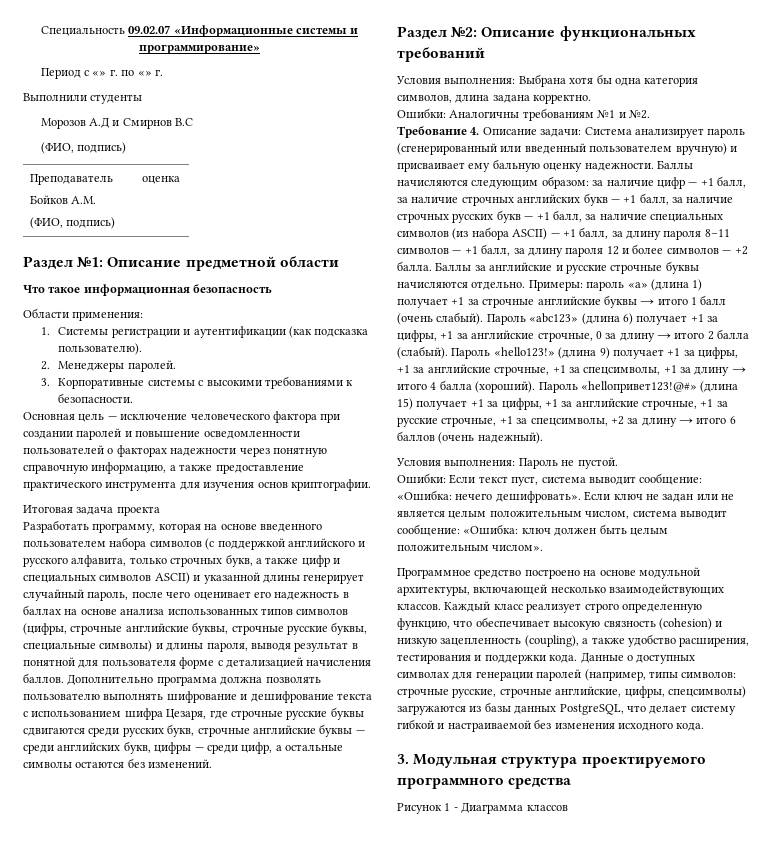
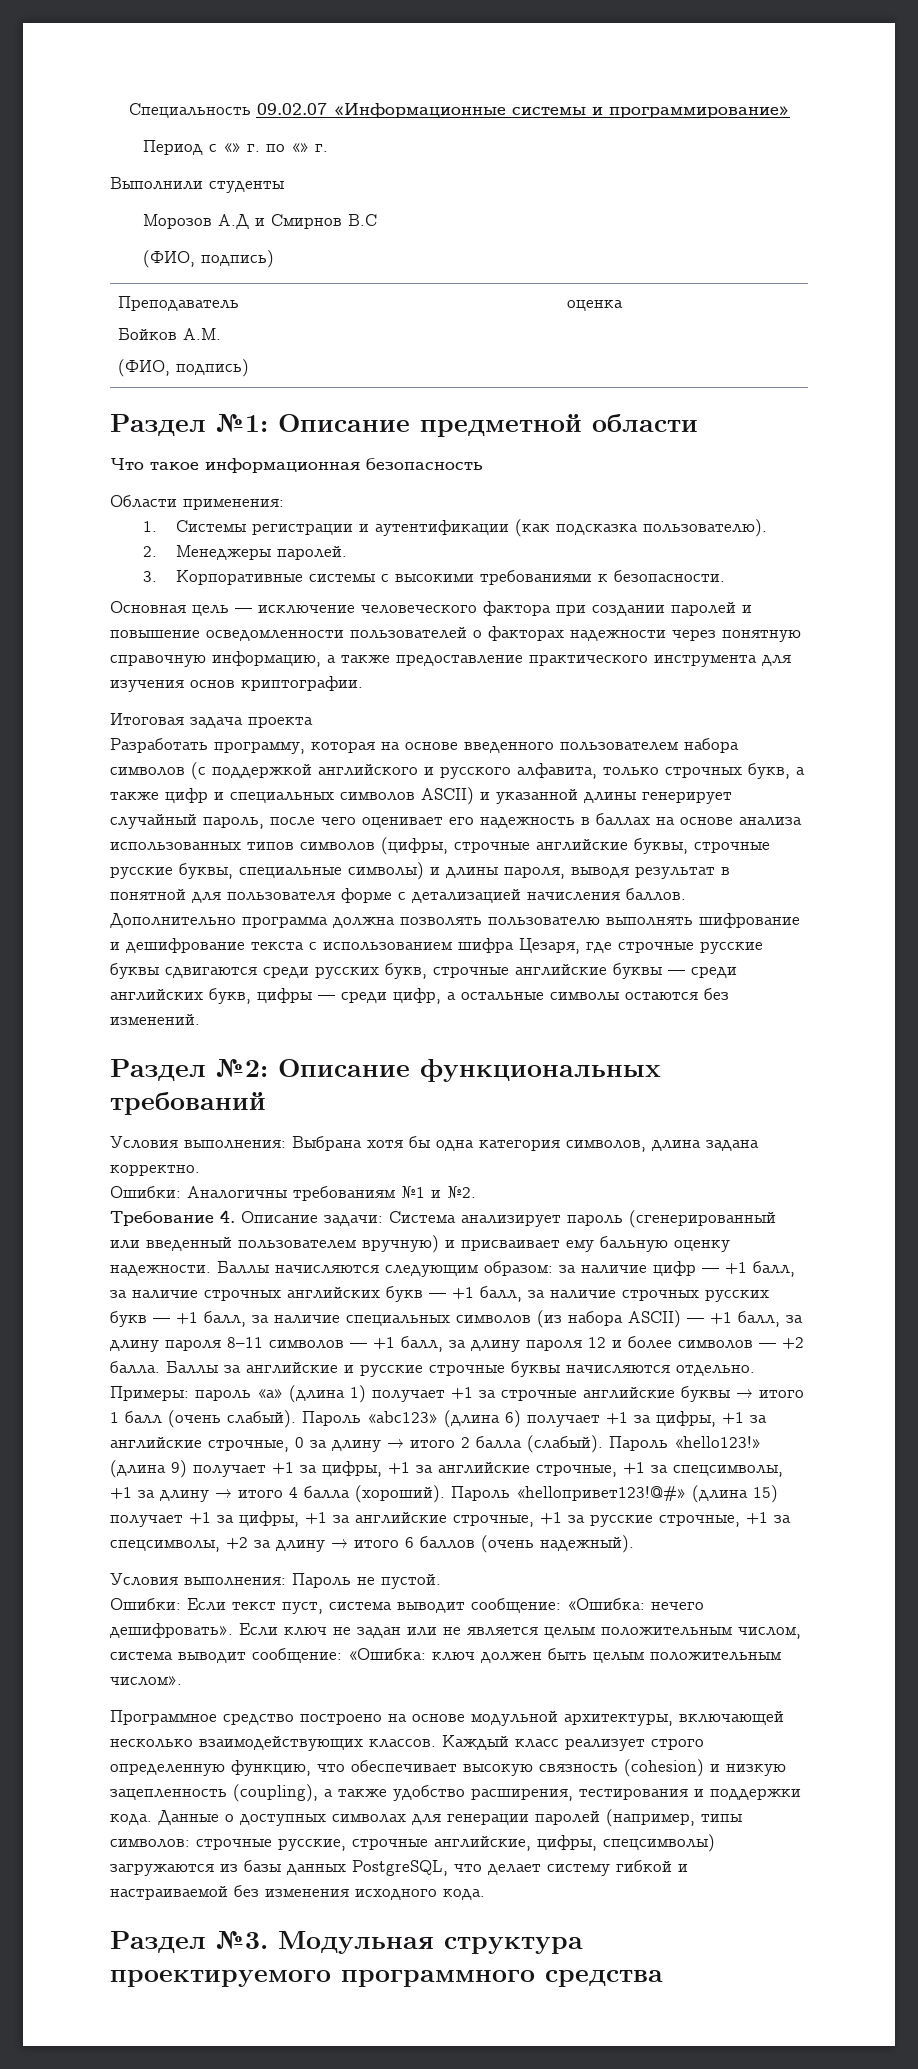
- 3. Модульная структура проектируемого программного средства
+ Раздел №3. Модульная структура проектируемого программного средства
- Рисунок 1 - Диаграмма классов

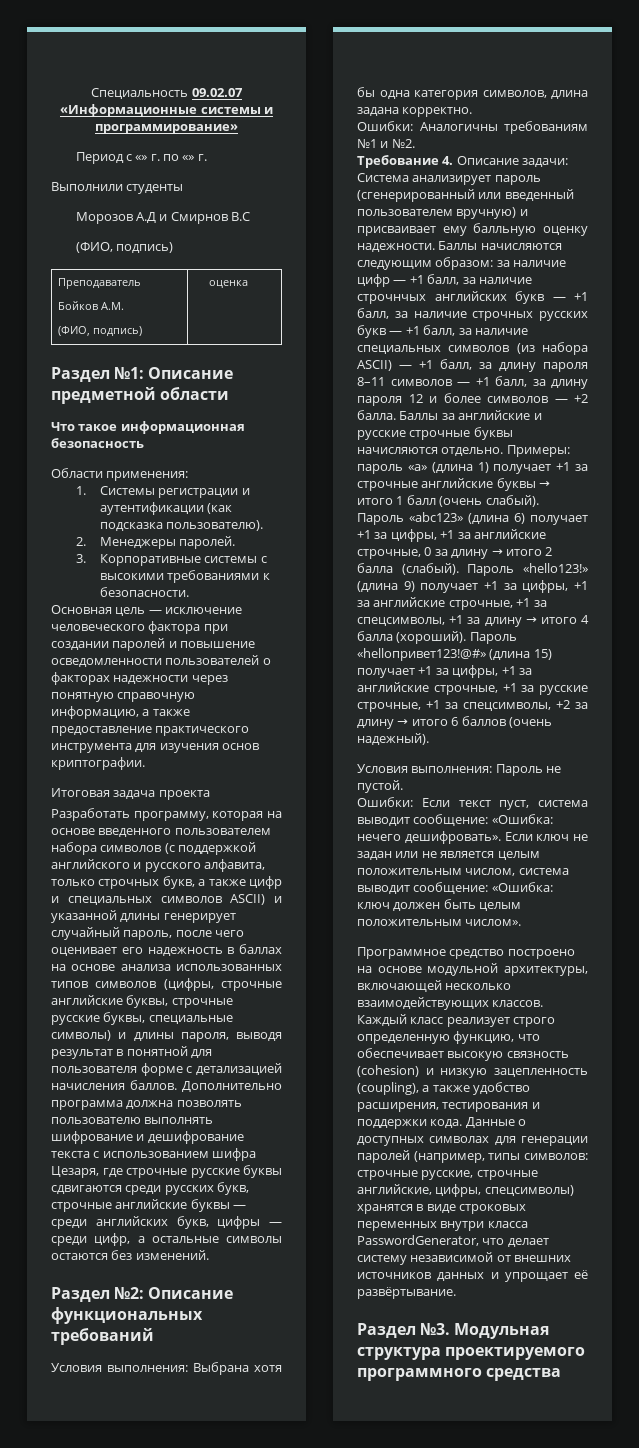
- Требование 4. Описание задачи: Система анализирует пароль (сгенерированный или введенный пользователем вручную) и присваивает ему бальную оценку надежности.
+ Требование 4. Описание задачи: Система анализирует пароль (сгенерированный или введенный пользователем вручную) и присваивает ему балльную оценку надежности.
- Баллы начисляются следующим образом: за наличие цифр — +1 балл, за наличие строчных английских букв — +1 балл, за наличие строчных русских букв — +1 балл, за наличие специальных символов (из набора ASCII) — +1 балл, за длину пароля 8–11 символов — +1 балл, за длину пароля 12 и более символов — +2 балла.
+ Баллы начисляются следующим образом: за наличие цифр — +1 балл, за наличие строчнчых английских букв — +1 балл, за наличие строчных русских букв — +1 балл, за наличие специальных символов (из набора ASCII) — +1 балл, за длину пароля 8–11 символов — +1 балл, за длину пароля 12 и более символов — +2 балла.
- Данные о доступных символах для генерации паролей (например, типы символов: строчные русские, строчные английские, цифры, спецсимволы) загружаются из базы данных PostgreSQL, что делает систему гибкой и настраиваемой без изменения исходного кода.
+ Данные о доступных символах для генерации паролей (например, типы символов: строчные русские, строчные английские, цифры, спецсимволы) хранятся в виде строковых переменных внутри класса PasswordGenerator, что делает систему независимой от внешних источников данных и упрощает её развёртывание.

